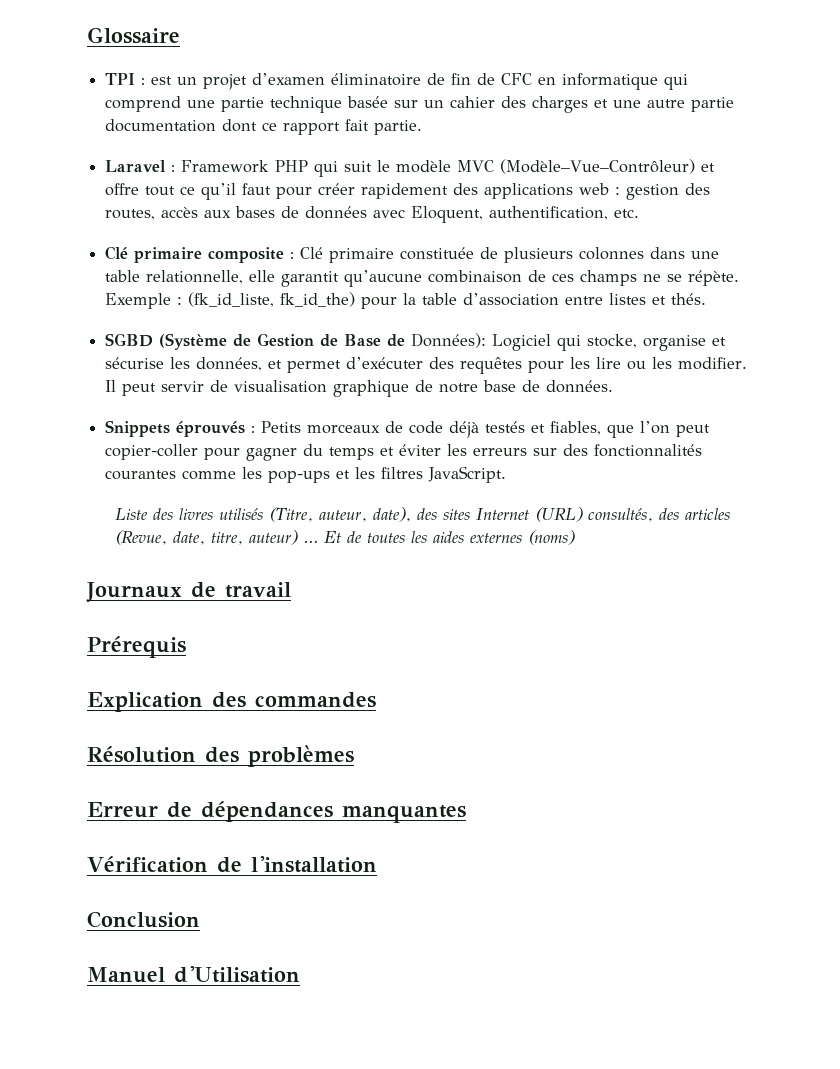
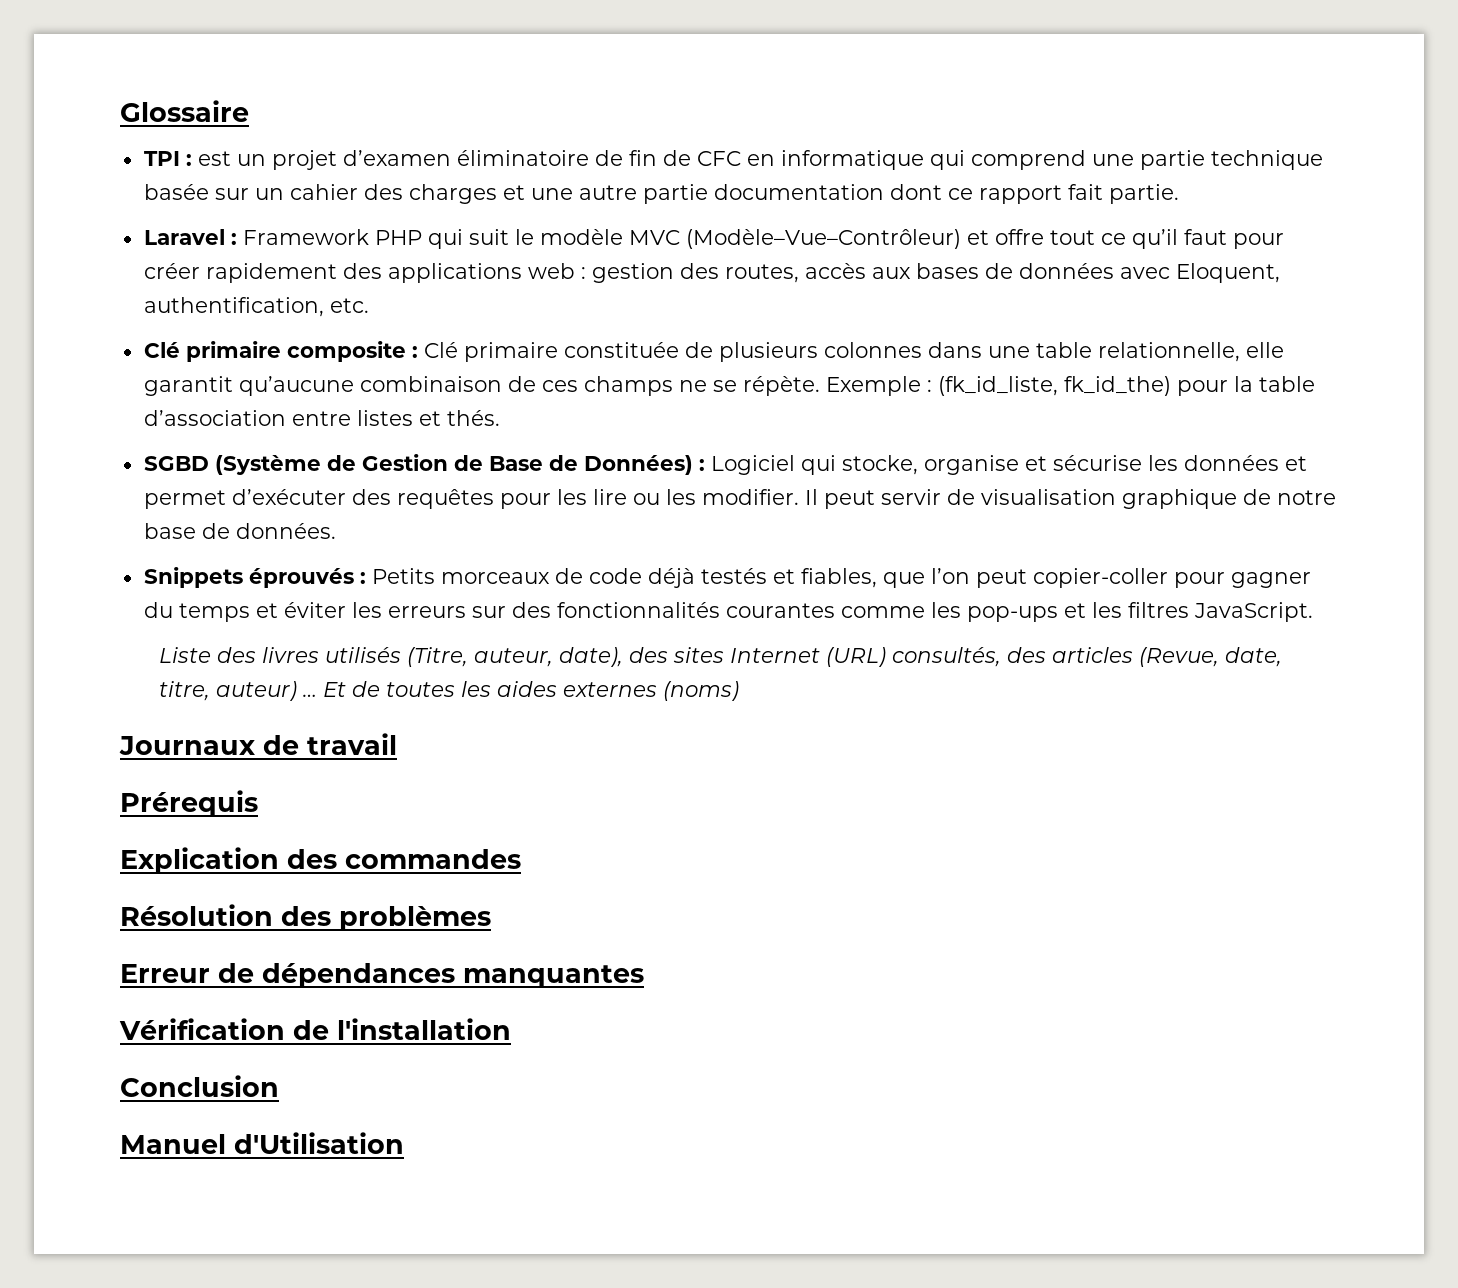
- SGBD (Système de Gestion de Base de Données): Logiciel qui stocke, organise et sécurise les données, et permet d’exécuter des requêtes pour les lire ou les modifier.
+ SGBD (Système de Gestion de Base de Données) : Logiciel qui stocke, organise et sécurise les données et permet d’exécuter des requêtes pour les lire ou les modifier.

